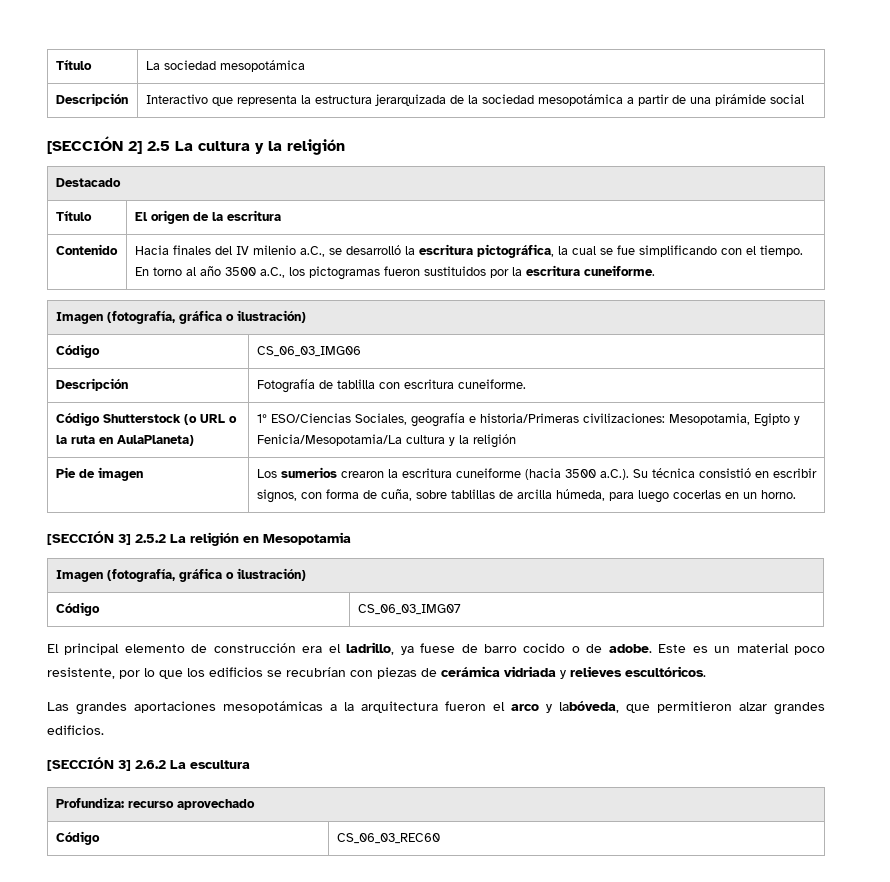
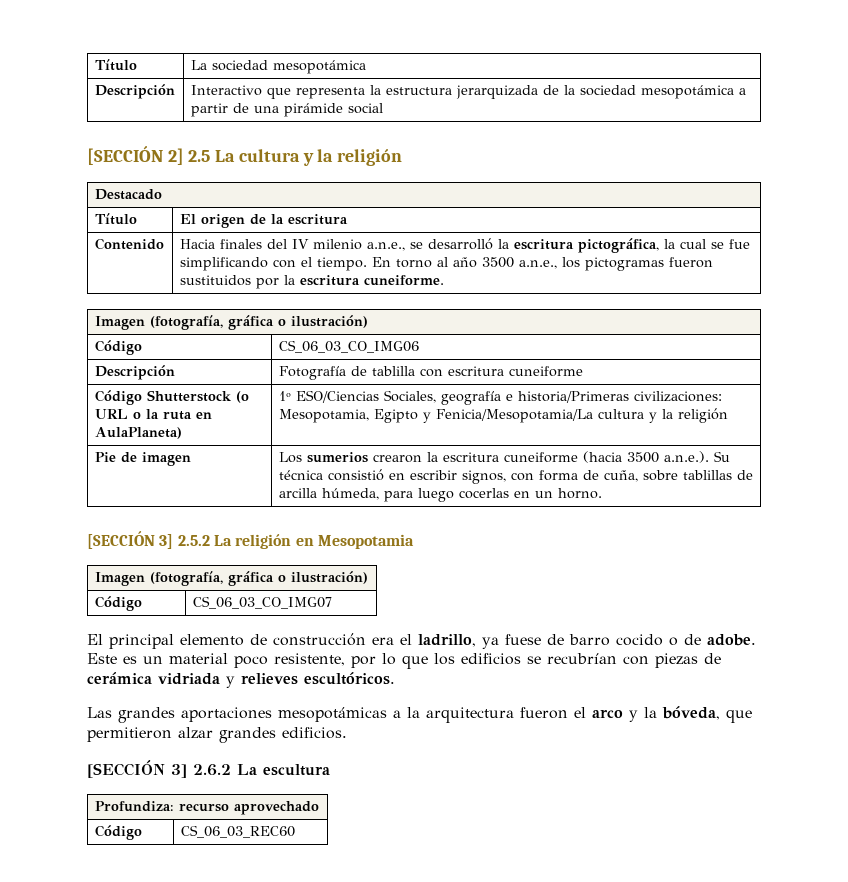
- Contenido | Hacia finales del IV milenio a.C., se desarrolló la escritura pictográfica, la cual se fue simplificando con el tiempo. En torno al año 3500 a.C., los pictogramas fueron sustituidos por la escritura cuneiforme.
+ Contenido | Hacia finales del IV milenio a.n.e., se desarrolló la escritura pictográfica, la cual se fue simplificando con el tiempo. En torno al año 3500 a.n.e., los pictogramas fueron sustituidos por la escritura cuneiforme.
- Código | CS_06_03_IMG06
+ Código | CS_06_03_CO_IMG06
- Descripción | Fotografía de tablilla con escritura cuneiforme.
+ Descripción | Fotografía de tablilla con escritura cuneiforme
- Pie de imagen | Los sumerios crearon la escritura cuneiforme (hacia 3500 a.C.). Su técnica consistió en escribir signos, con forma de cuña, sobre tablillas de arcilla húmeda, para luego cocerlas en un horno.
+ Pie de imagen | Los sumerios crearon la escritura cuneiforme (hacia 3500 a.n.e.). Su técnica consistió en escribir signos, con forma de cuña, sobre tablillas de arcilla húmeda, para luego cocerlas en un horno.
- Código | CS_06_03_IMG07
+ Código | CS_06_03_CO_IMG07
- Las grandes aportaciones mesopotámicas a la arquitectura fueron el arco y labóveda, que permitieron alzar grandes edificios.
+ Las grandes aportaciones mesopotámicas a la arquitectura fueron el arco y la bóveda, que permitieron alzar grandes edificios.

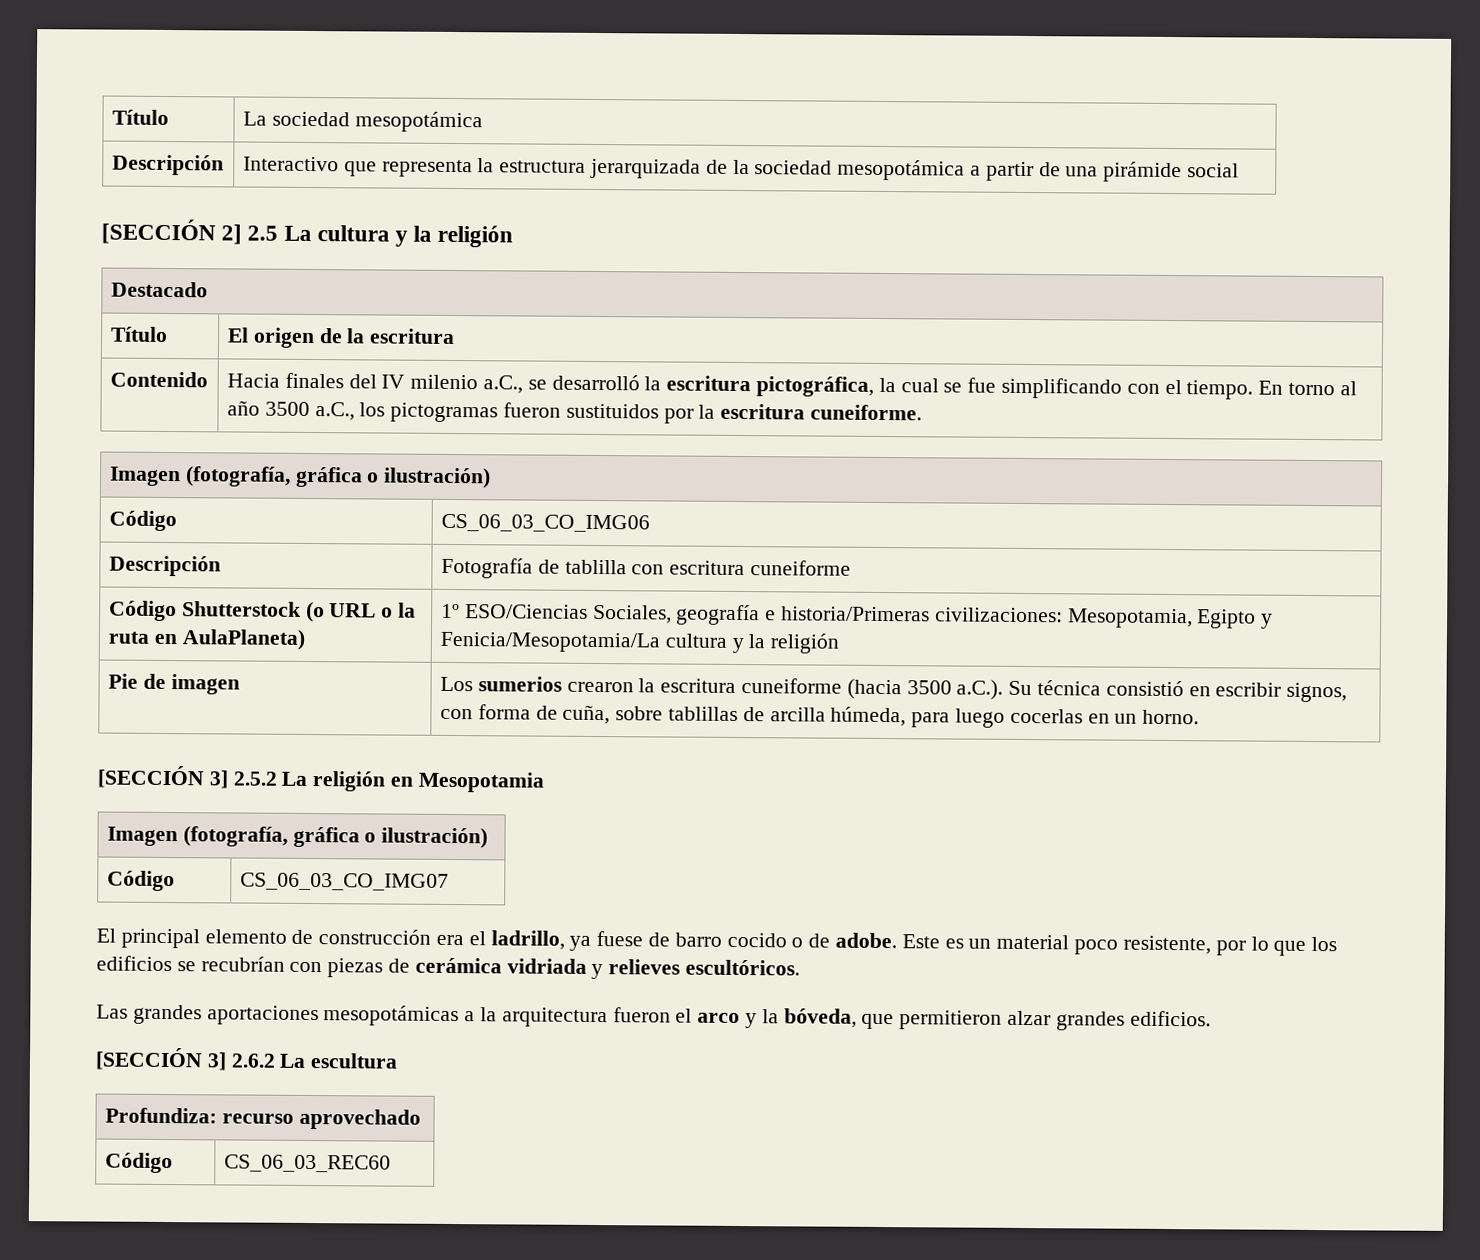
- Contenido | Hacia finales del IV milenio a.n.e., se desarrolló la escritura pictográfica, la cual se fue simplificando con el tiempo. En torno al año 3500 a.n.e., los pictogramas fueron sustituidos por la escritura cuneiforme.
+ Contenido | Hacia finales del IV milenio a.C., se desarrolló la escritura pictográfica, la cual se fue simplificando con el tiempo. En torno al año 3500 a.C., los pictogramas fueron sustituidos por la escritura cuneiforme.
- Pie de imagen | Los sumerios crearon la escritura cuneiforme (hacia 3500 a.n.e.). Su técnica consistió en escribir signos, con forma de cuña, sobre tablillas de arcilla húmeda, para luego cocerlas en un horno.
+ Pie de imagen | Los sumerios crearon la escritura cuneiforme (hacia 3500 a.C.). Su técnica consistió en escribir signos, con forma de cuña, sobre tablillas de arcilla húmeda, para luego cocerlas en un horno.

